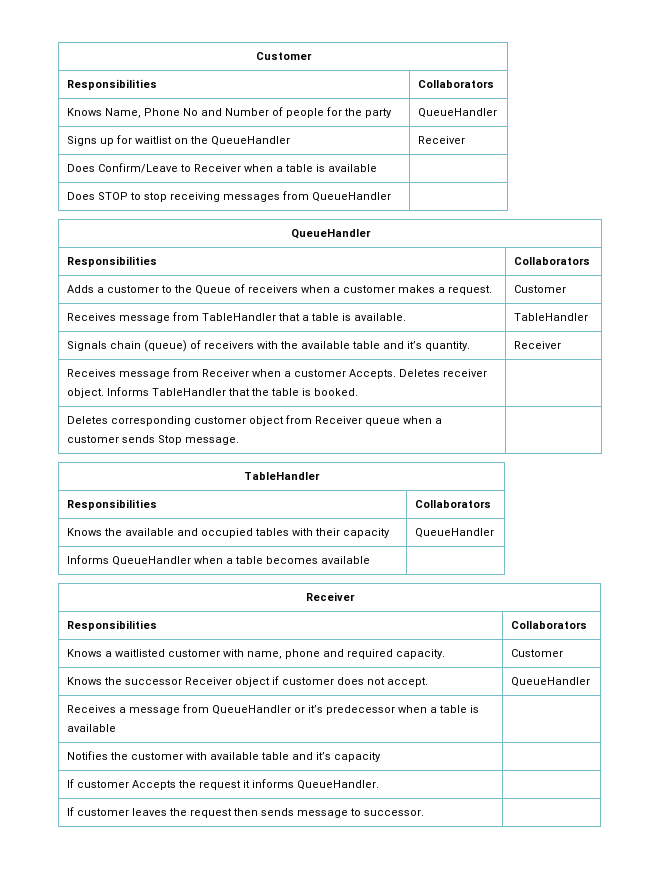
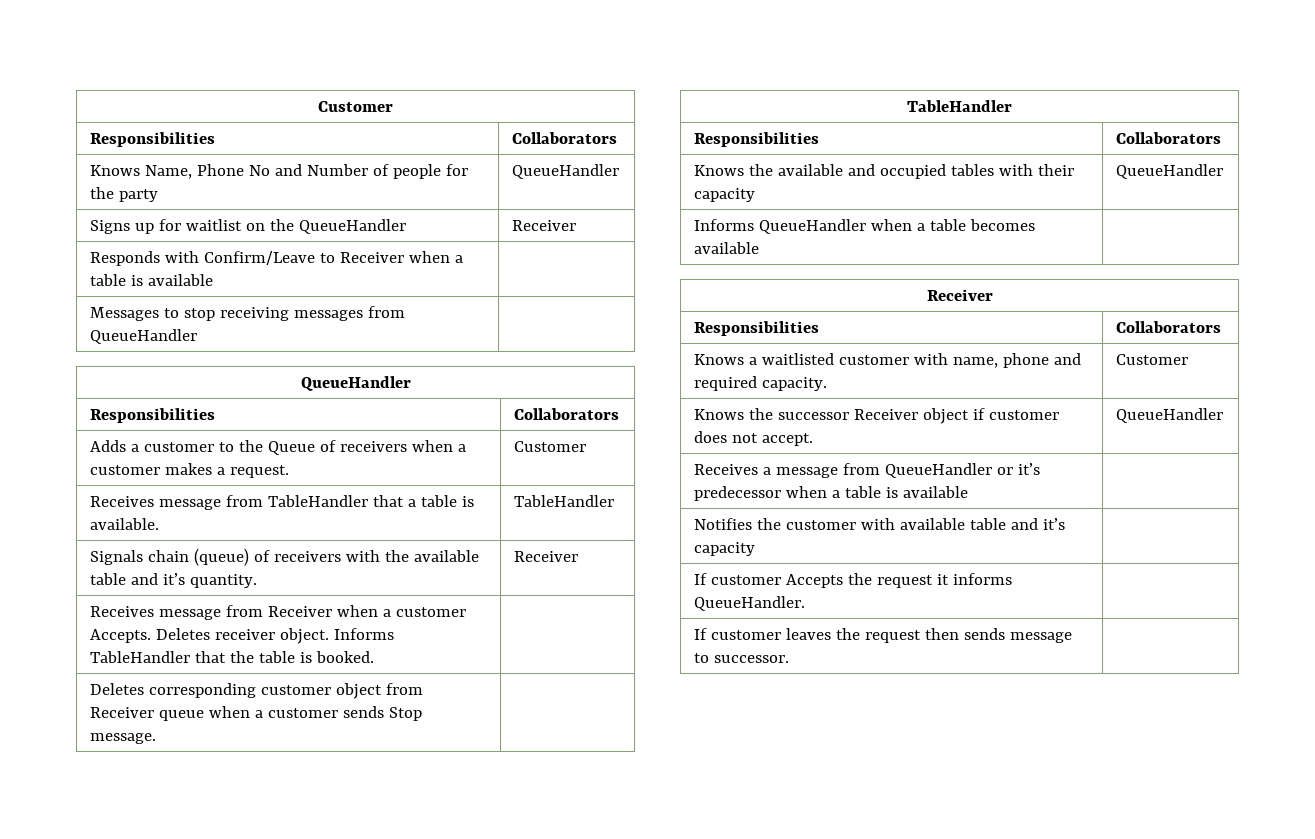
- Does Confirm/Leave to Receiver when a table is available |
+ Responds with Confirm/Leave to Receiver when a table is available |
- Does STOP to stop receiving messages from QueueHandler |
+ Messages to stop receiving messages from QueueHandler |

